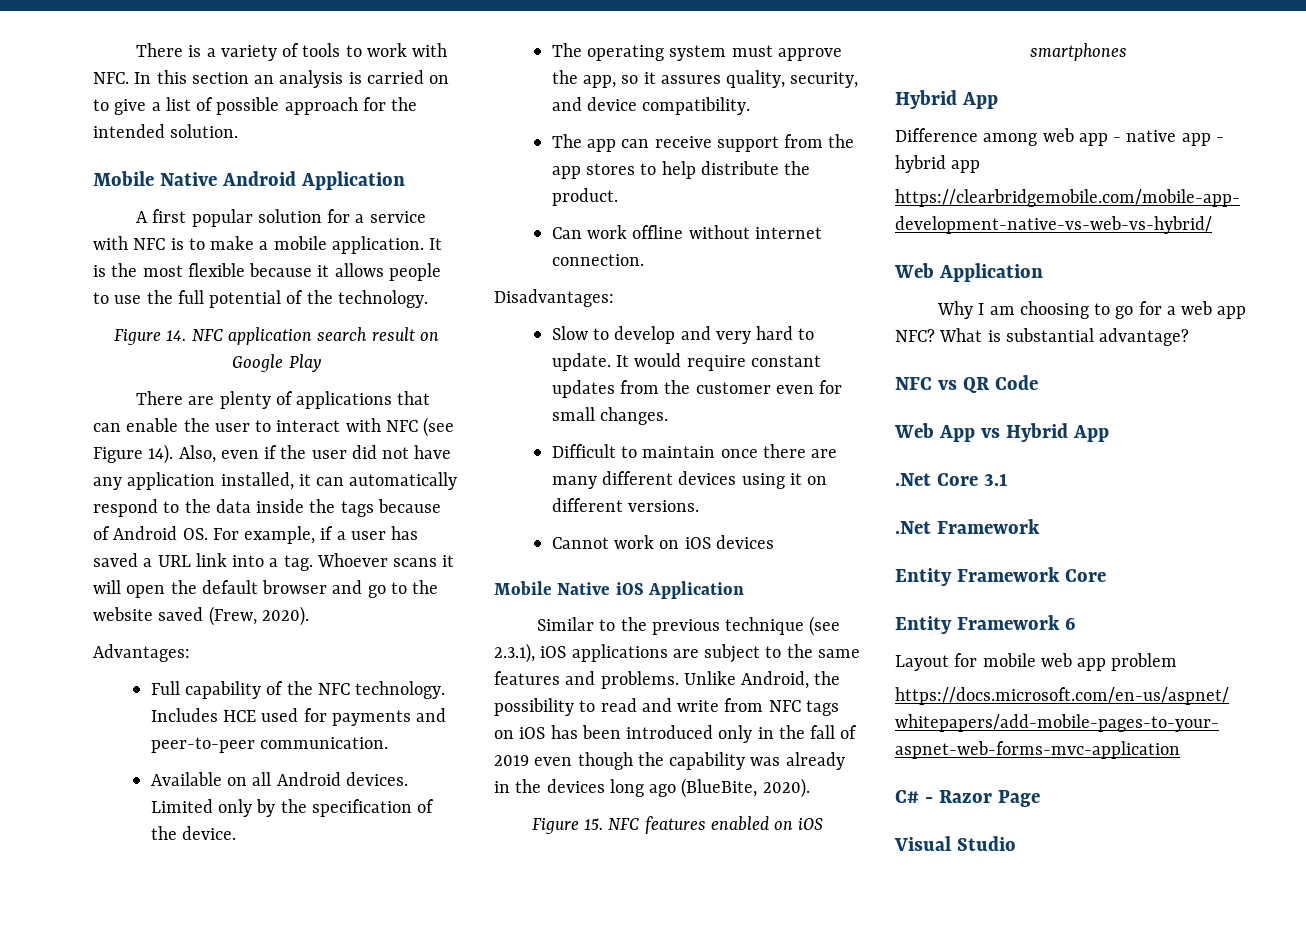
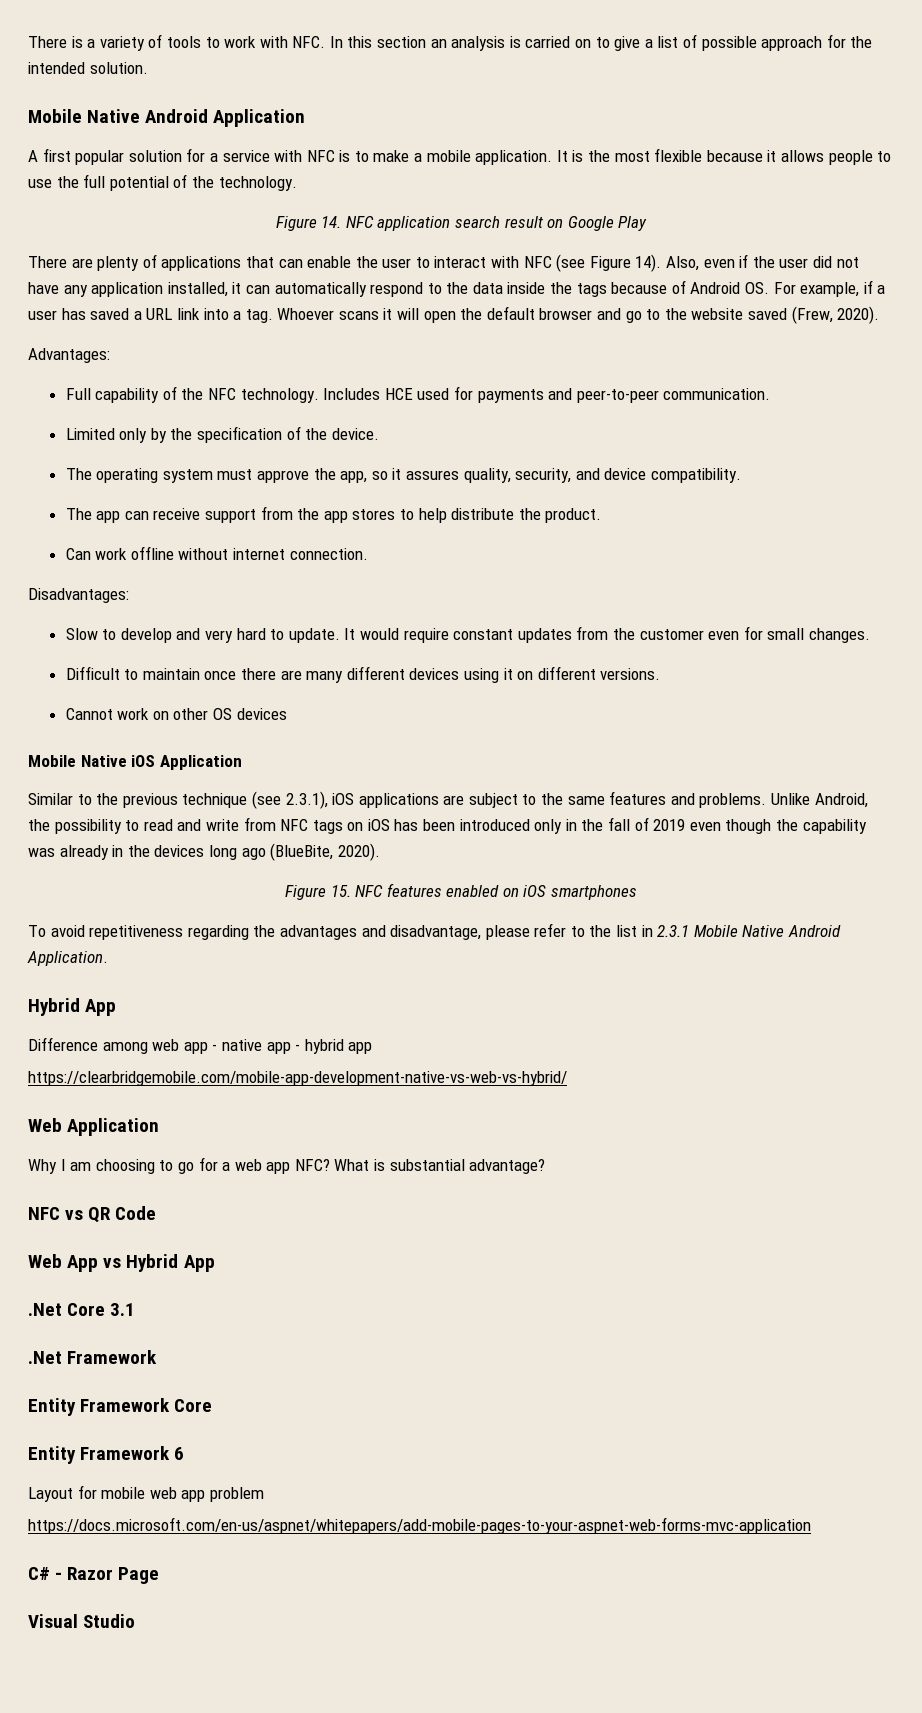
- Available on all Android devices.
- Cannot work on iOS devices
+ Cannot work on other OS devices
+ To avoid repetitiveness regarding the advantages and disadvantage, please refer to the list in 2.3.1 Mobile Native Android Application.

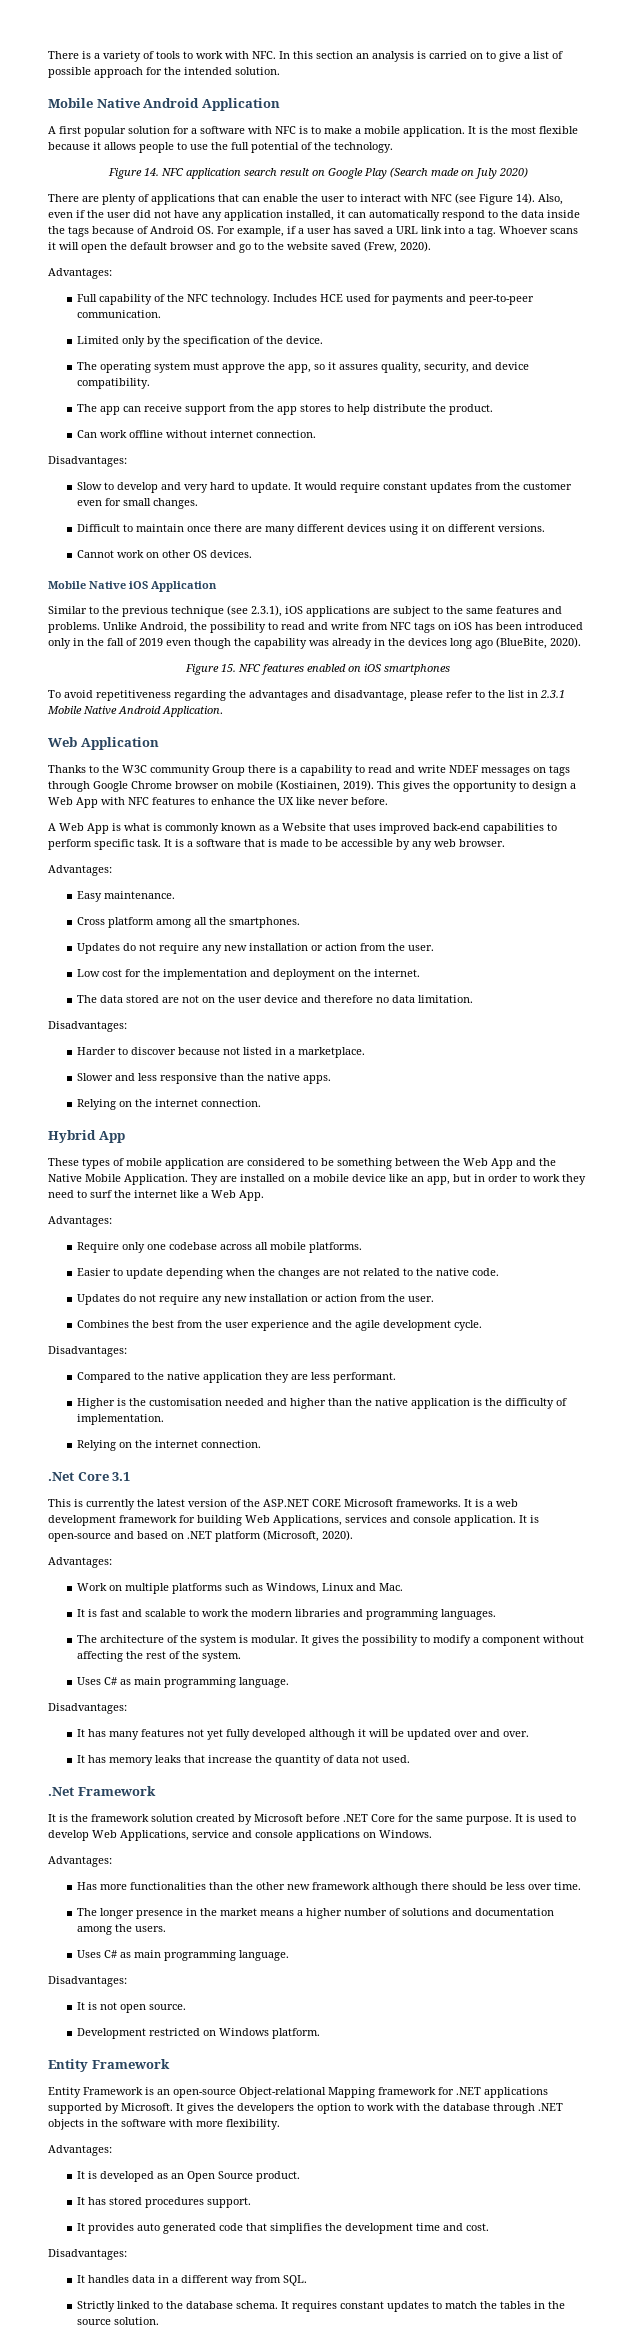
- A first popular solution for a service with NFC is to make a mobile application.
+ A first popular solution for a software with NFC is to make a mobile application.
- Figure 14. NFC application search result on Google Play
+ Figure 14. NFC application search result on Google Play (Search made on July 2020)
- Cannot work on other OS devices
+ Cannot work on other OS devices.
  To avoid repetitiveness regarding the advantages and disadvantage, please refer to the list in 2.3.1 Mobile Native Android Application.
+ Web Application
+ Thanks to the W3C community Group there is a capability to read and write NDEF messages on tags through Google Chrome browser on mobile (Kostiainen, 2019). This gives the opportunity to design a Web App with NFC features to enhance the UX like never before.
+ A Web App is what is commonly known as a Website that uses improved back-end capabilities to perform specific task. It is a software that is made to be accessible by any web browser.
+ Advantages:
+ Easy maintenance.
+ Cross platform among all the smartphones.
+ Updates do not require any new installation or action from the user.
+ Low cost for the implementation and deployment on the internet.
+ The data stored are not on the user device and therefore no data limitation.
+ Disadvantages:
+ Harder to discover because not listed in a marketplace.
+ Slower and less responsive than the native apps.
+ Relying on the internet connection.
  Hybrid App
- Difference among web app - native app - hybrid app
- https://clearbridgemobile.com/mobile-app-development-native-vs-web-vs-hybrid/
- Web Application
- Why I am choosing to go for a web app NFC? What is substantial advantage?
- NFC vs QR Code
- Web App vs Hybrid App
+ These types of mobile application are considered to be something between the Web App and the Native Mobile Application. They are installed on a mobile device like an app, but in order to work they need to surf the internet like a Web App.
+ Advantages:
+ Require only one codebase across all mobile platforms.
+ Easier to update depending when the changes are not related to the native code.
+ Updates do not require any new installation or action from the user.
+ Combines the best from the user experience and the agile development cycle.
+ Disadvantages:
+ Compared to the native application they are less performant.
+ Higher is the customisation needed and higher than the native application is the difficulty of implementation.
+ Relying on the internet connection.
  .Net Core 3.1
+ This is currently the latest version of the ASP.NET CORE Microsoft frameworks. It is a web development framework for building Web Applications, services and console application. It is open-source and based on .NET platform (Microsoft, 2020).
+ Advantages:
+ Work on multiple platforms such as Windows, Linux and Mac.
+ It is fast and scalable to work the modern libraries and programming languages.
+ The architecture of the system is modular. It gives the possibility to modify a component without affecting the rest of the system.
+ Uses C# as main programming language.
+ Disadvantages:
+ It has many features not yet fully developed although it will be updated over and over.
+ It has memory leaks that increase the quantity of data not used.
  .Net Framework
- Entity Framework Core
- Entity Framework 6
- Layout for mobile web app problem
- https://docs.microsoft.com/en-us/aspnet/whitepapers/add-mobile-pages-to-your-aspnet-web-forms-mvc-application
- C# - Razor Page
- Visual Studio
+ It is the framework solution created by Microsoft before .NET Core for the same purpose. It is used to develop Web Applications, service and console applications on Windows.
+ Advantages:
+ Has more functionalities than the other new framework although there should be less over time.
+ The longer presence in the market means a higher number of solutions and documentation among the users.
+ Uses C# as main programming language.
+ Disadvantages:
+ It is not open source.
+ Development restricted on Windows platform.
+ Entity Framework
+ Entity Framework is an open-source Object-relational Mapping framework for .NET applications supported by Microsoft. It gives the developers the option to work with the database through .NET objects in the software with more flexibility.
+ Advantages:
+ It is developed as an Open Source product.
+ It has stored procedures support.
+ It provides auto generated code that simplifies the development time and cost.
+ Disadvantages:
+ It handles data in a different way from SQL.
+ Strictly linked to the database schema. It requires constant updates to match the tables in the source solution.

